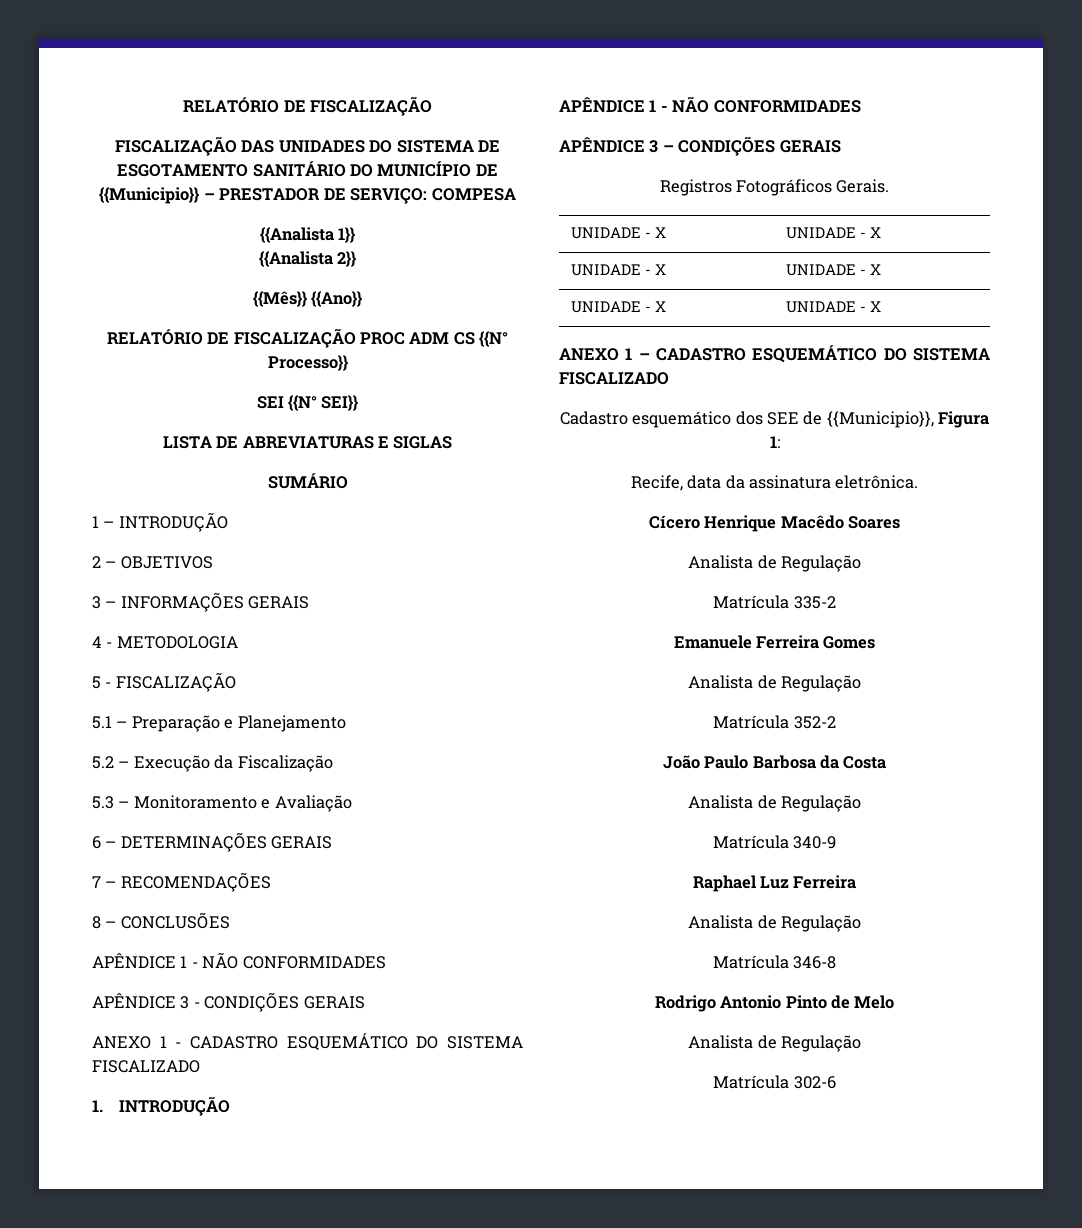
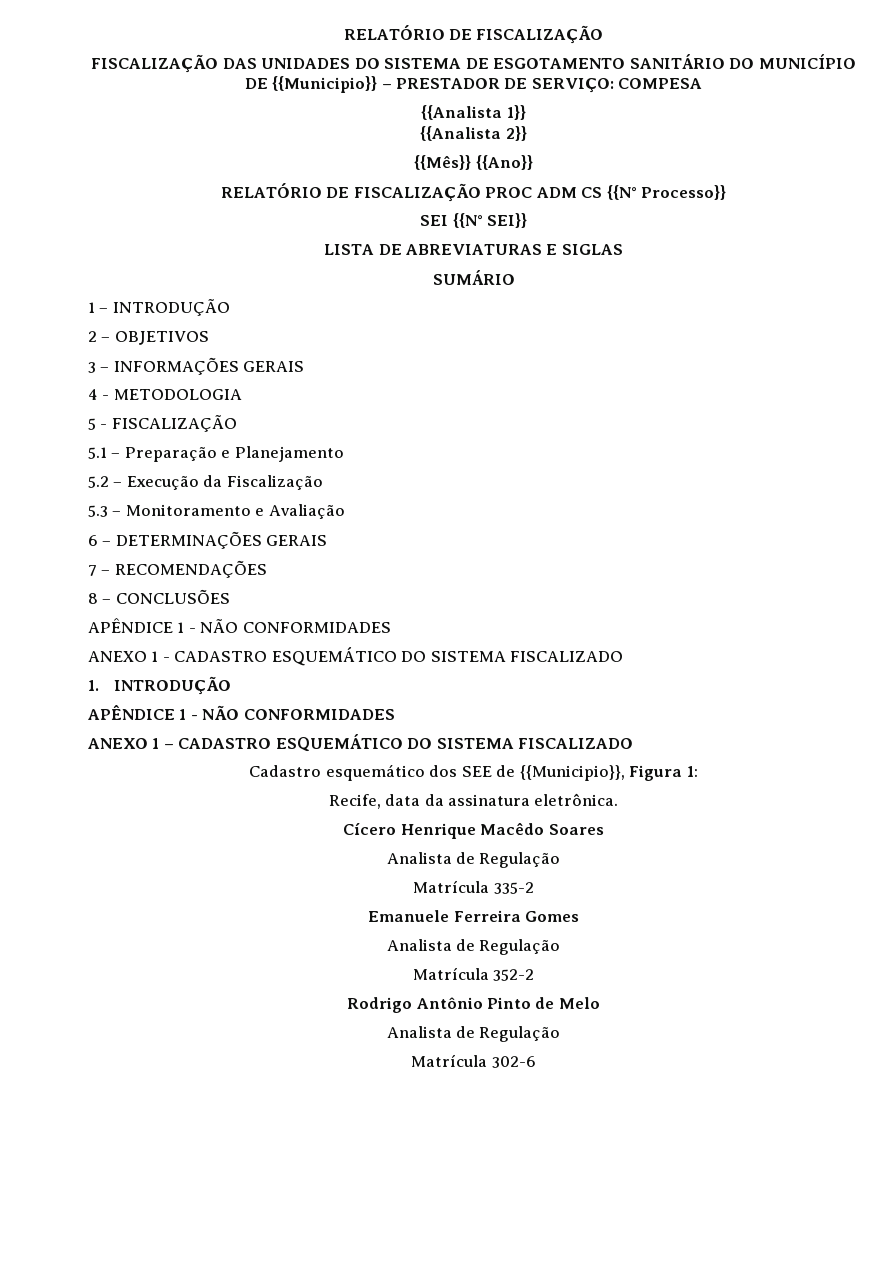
  8 – CONCLUSÕES
  APÊNDICE 1 - NÃO CONFORMIDADES
- APÊNDICE 3 - CONDIÇÕES GERAIS
  1. INTRODUÇÃO
  APÊNDICE 1 - NÃO CONFORMIDADES
- APÊNDICE 3 – CONDIÇÕES GERAIS
- Registros Fotográficos Gerais.
- UNIDADE - X | UNIDADE - X
- UNIDADE - X | UNIDADE - X
- UNIDADE - X | UNIDADE - X
- João Paulo Barbosa da Costa
- Analista de Regulação
- Matrícula 340-9
- Raphael Luz Ferreira
- Analista de Regulação
- Matrícula 346-8
- Rodrigo Antonio Pinto de Melo
+ Rodrigo Antônio Pinto de Melo

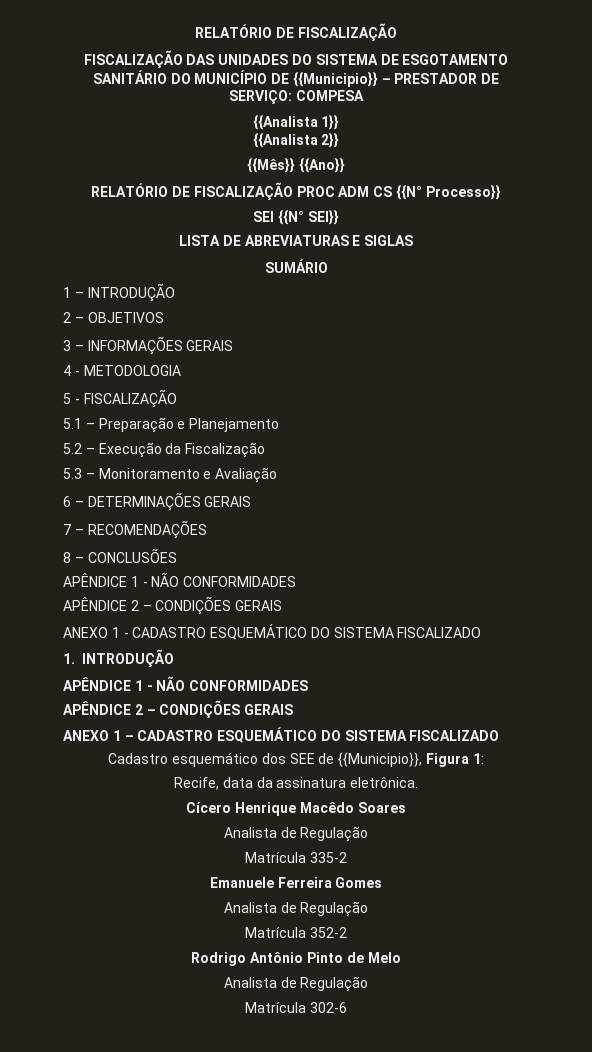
  8 – CONCLUSÕES
  APÊNDICE 1 - NÃO CONFORMIDADES
+ APÊNDICE 2 – CONDIÇÕES GERAIS
  1. INTRODUÇÃO
  APÊNDICE 1 - NÃO CONFORMIDADES
+ APÊNDICE 2 – CONDIÇÕES GERAIS

